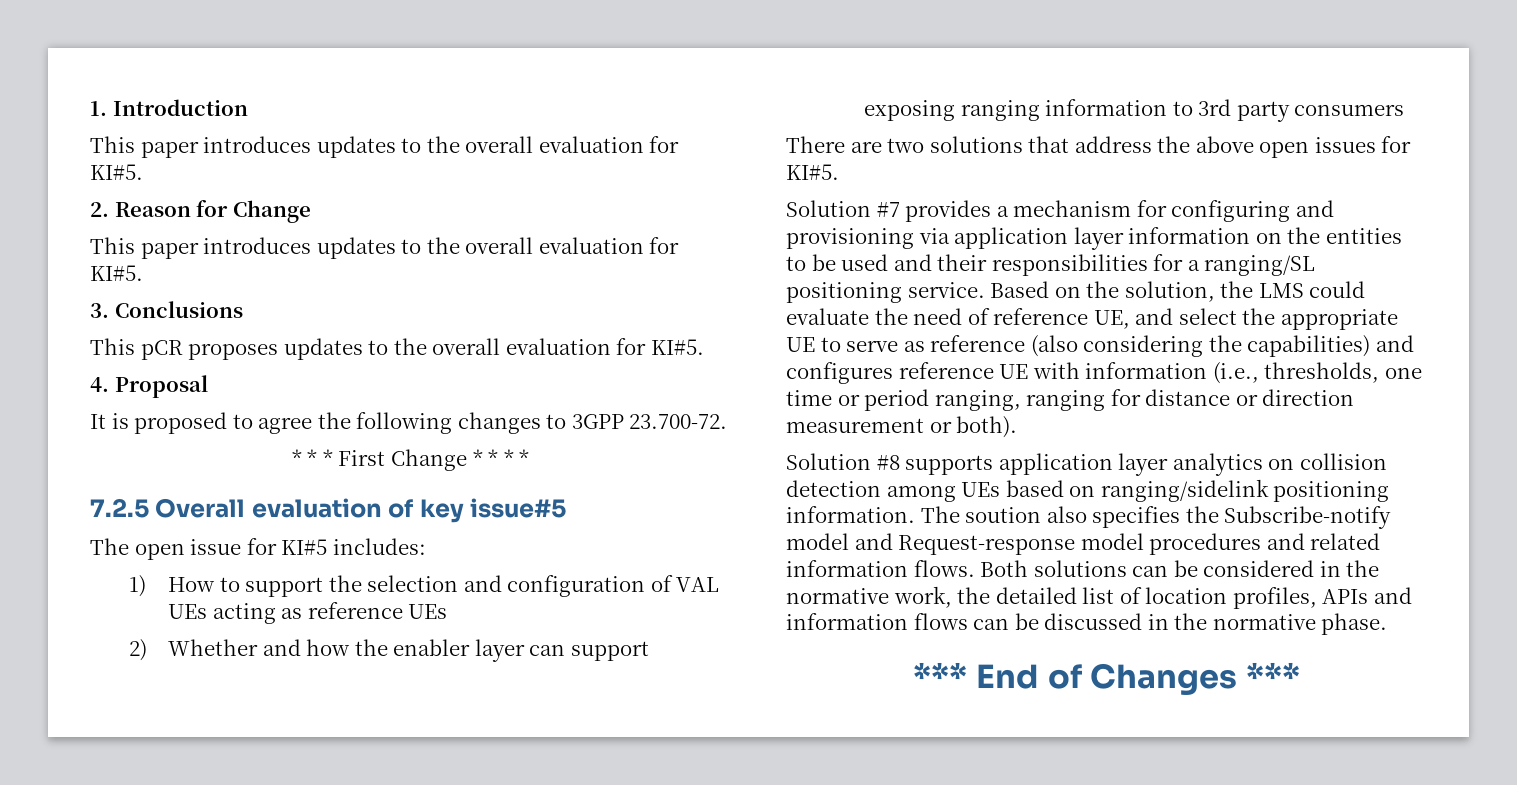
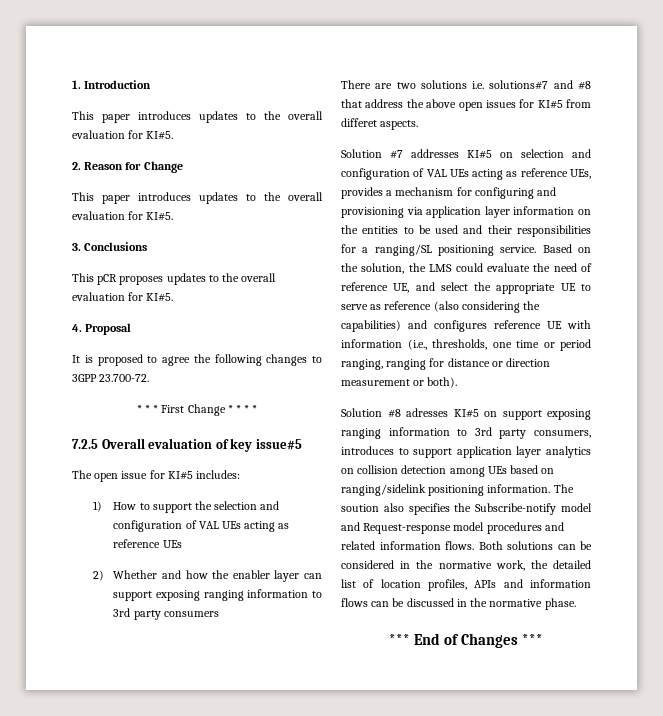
- There are two solutions that address the above open issues for KI#5.
- Solution #7 provides a mechanism for configuring and provisioning via application layer information on the entities to be used and their responsibilities for a ranging/SL positioning service.
+ There are two solutions i.e. solutions#7 and #8 that address the above open issues for KI#5 from differet aspects.
+ Solution #7 addresses KI#5 on selection and configuration of VAL UEs acting as reference UEs, provides a mechanism for configuring and provisioning via application layer information on the entities to be used and their responsibilities for a ranging/SL positioning service.
- Solution #8 supports application layer analytics on collision detection among UEs based on ranging/sidelink positioning information.
+ Solution #8 adresses KI#5 on support exposing ranging information to 3rd party consumers, introduces to support application layer analytics on collision detection among UEs based on ranging/sidelink positioning information.

